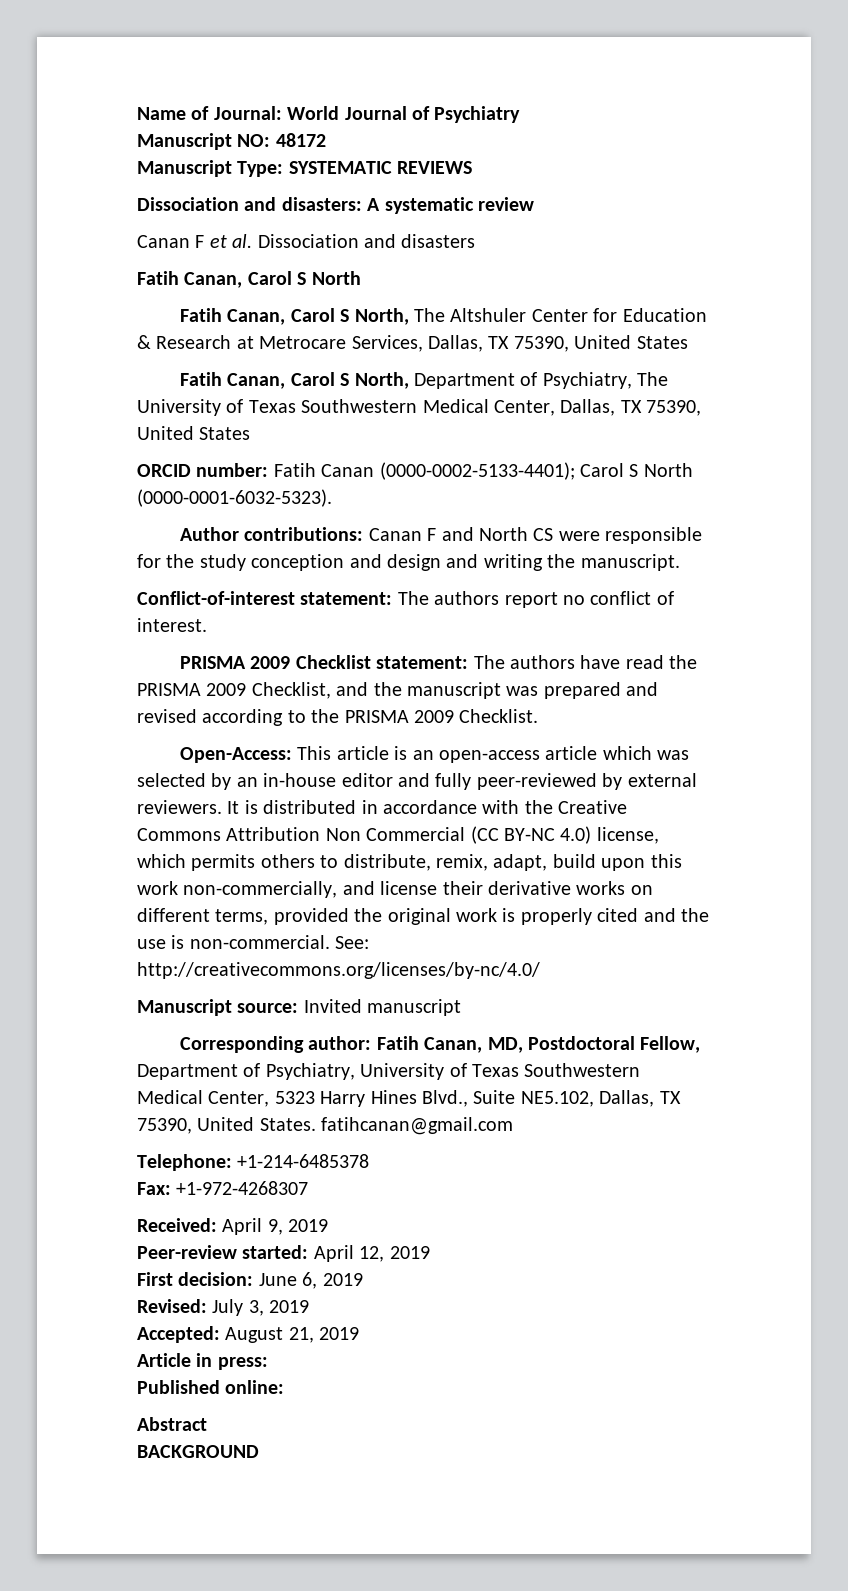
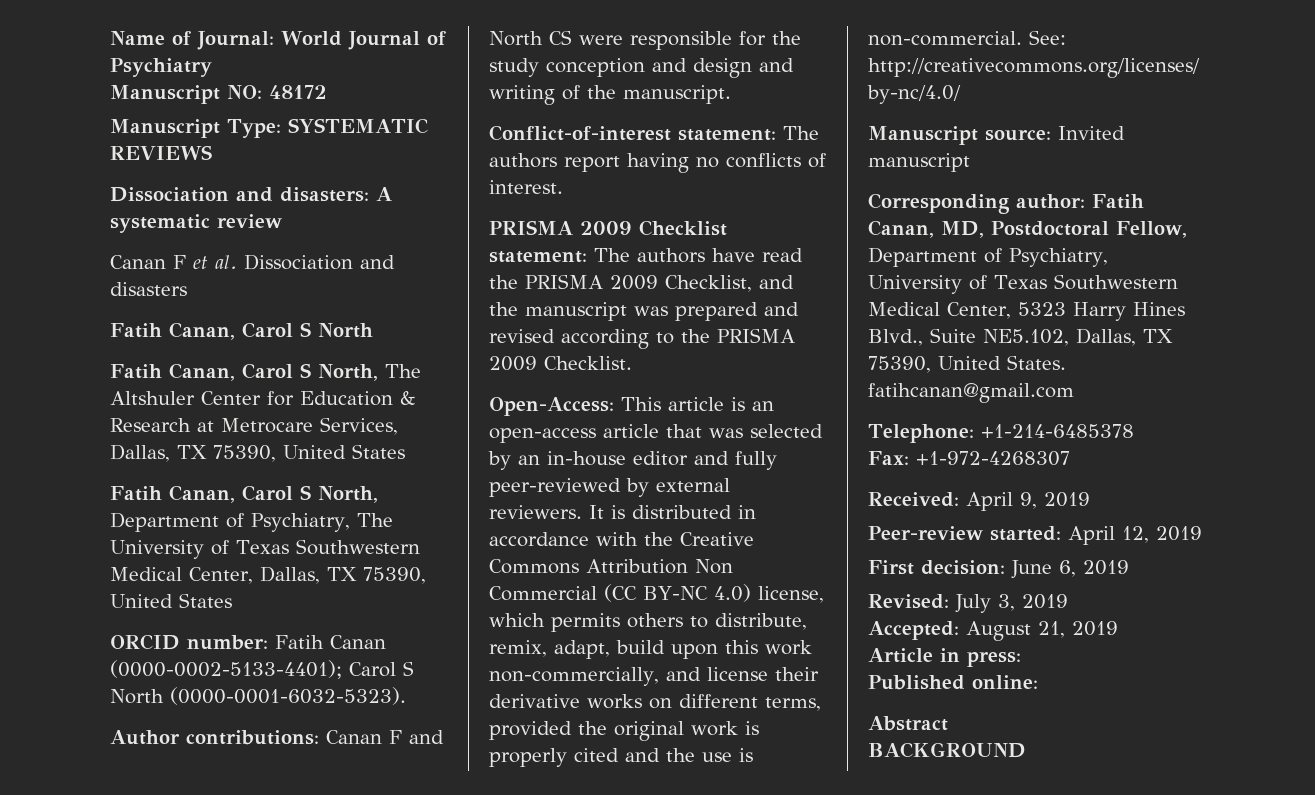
- Author contributions: Canan F and North CS were responsible for the study conception and design and writing the manuscript.
+ Author contributions: Canan F and North CS were responsible for the study conception and design and writing of the manuscript.
- Conflict-of-interest statement: The authors report no conflict of interest.
+ Conflict-of-interest statement: The authors report having no conflicts of interest.
- Open-Access: This article is an open-access article which was selected by an in-house editor and fully peer-reviewed by external reviewers.
+ Open-Access: This article is an open-access article that was selected by an in-house editor and fully peer-reviewed by external reviewers.

